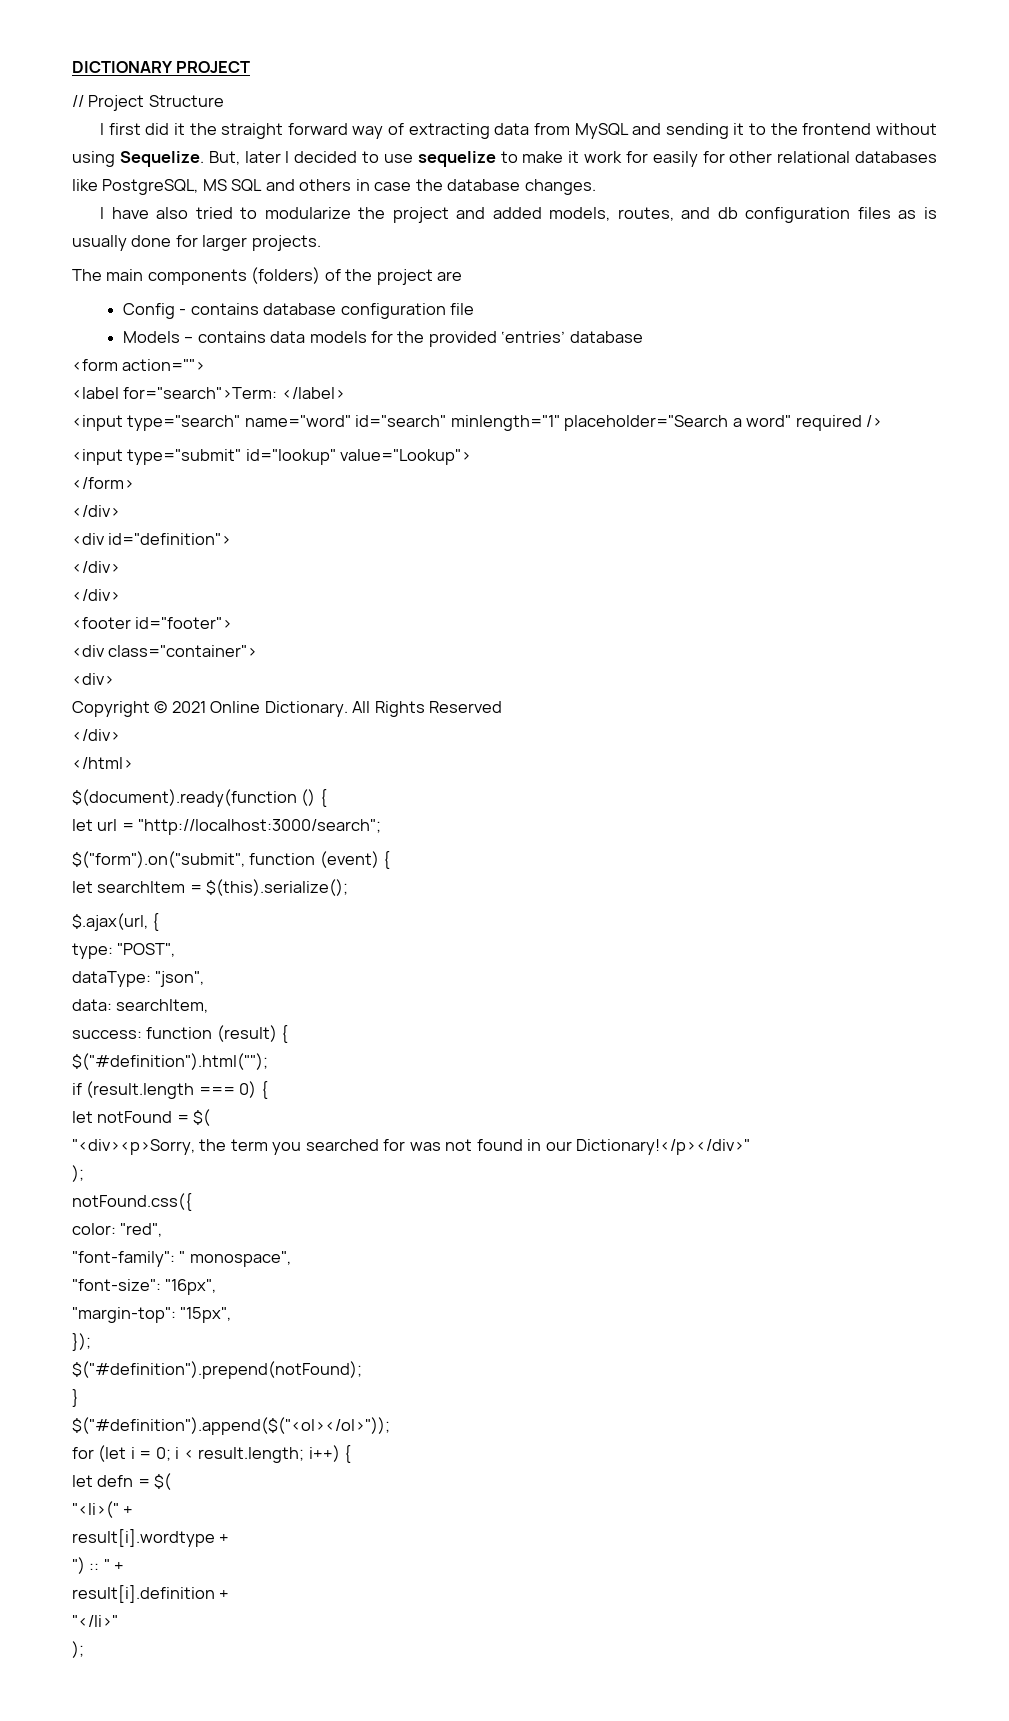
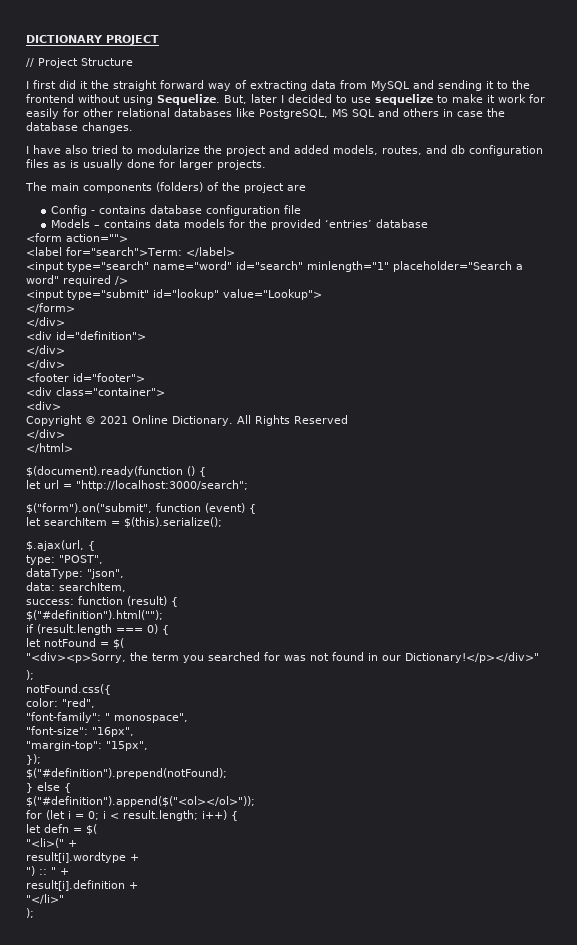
- }
+ } else {

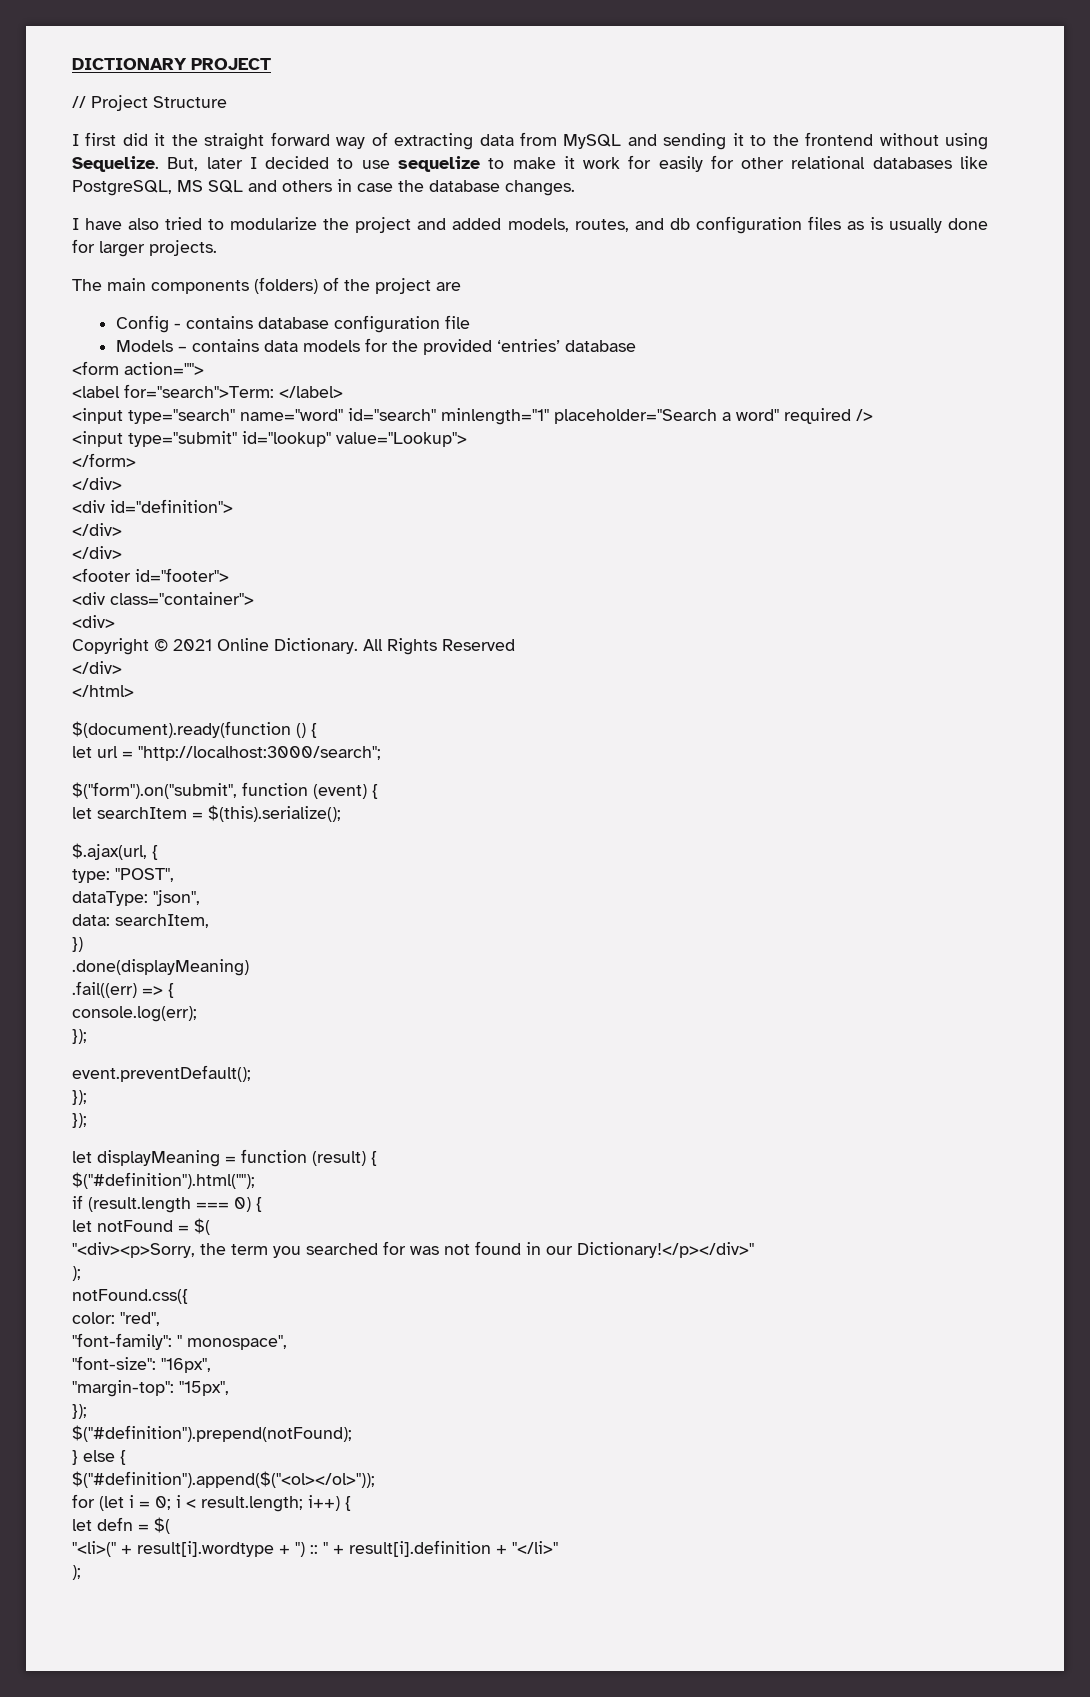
- success: function (result) {
+ })
+ .done(displayMeaning)
+ .fail((err) => {
+ console.log(err);
+ });
+ event.preventDefault();
+ });
+ });
+ let displayMeaning = function (result) {
- "<li>(" +
- result[i].wordtype +
- ") :: " +
- result[i].definition +
- "</li>"
+ "<li>(" + result[i].wordtype + ") :: " + result[i].definition + "</li>"

